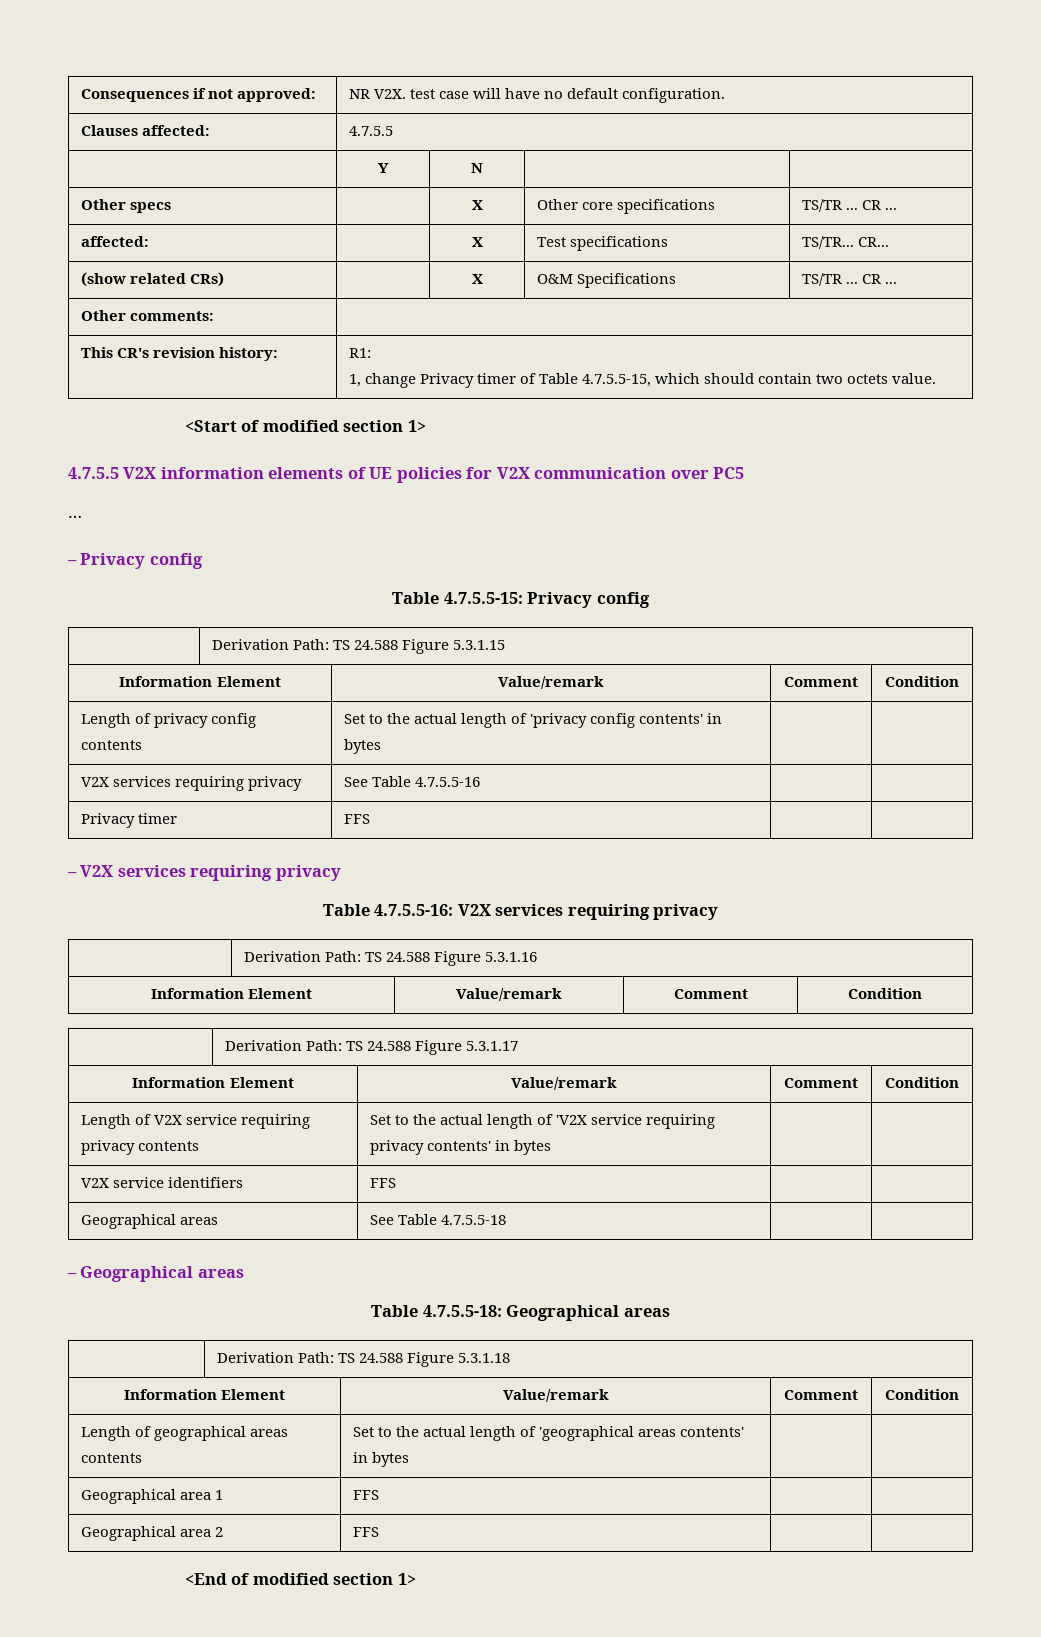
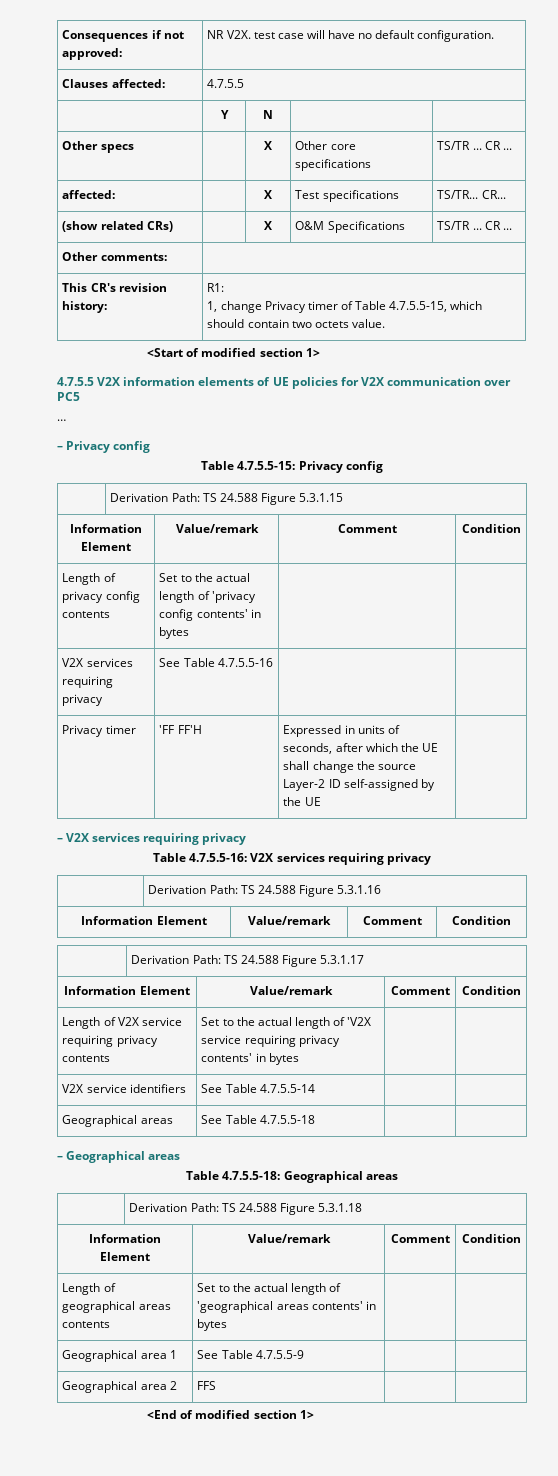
- Privacy timer | FFS | |
+ Privacy timer | 'FF FF'H | Expressed in units of seconds, after which the UE shall change the source Layer-2 ID self-assigned by the UE |
- V2X service identifiers | FFS | |
+ V2X service identifiers | See Table 4.7.5.5-14 | |
- Geographical area 1 | FFS | |
+ Geographical area 1 | See Table 4.7.5.5-9 | |

